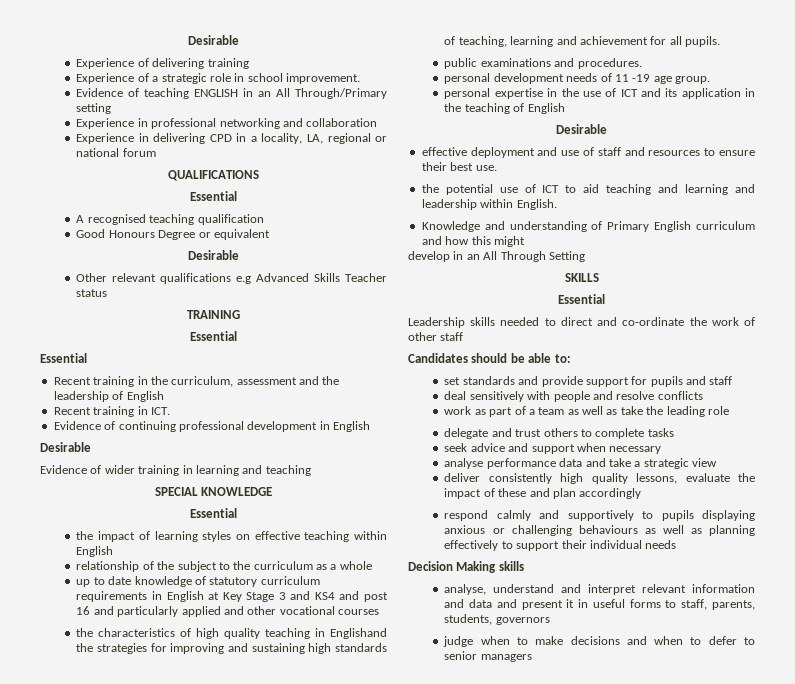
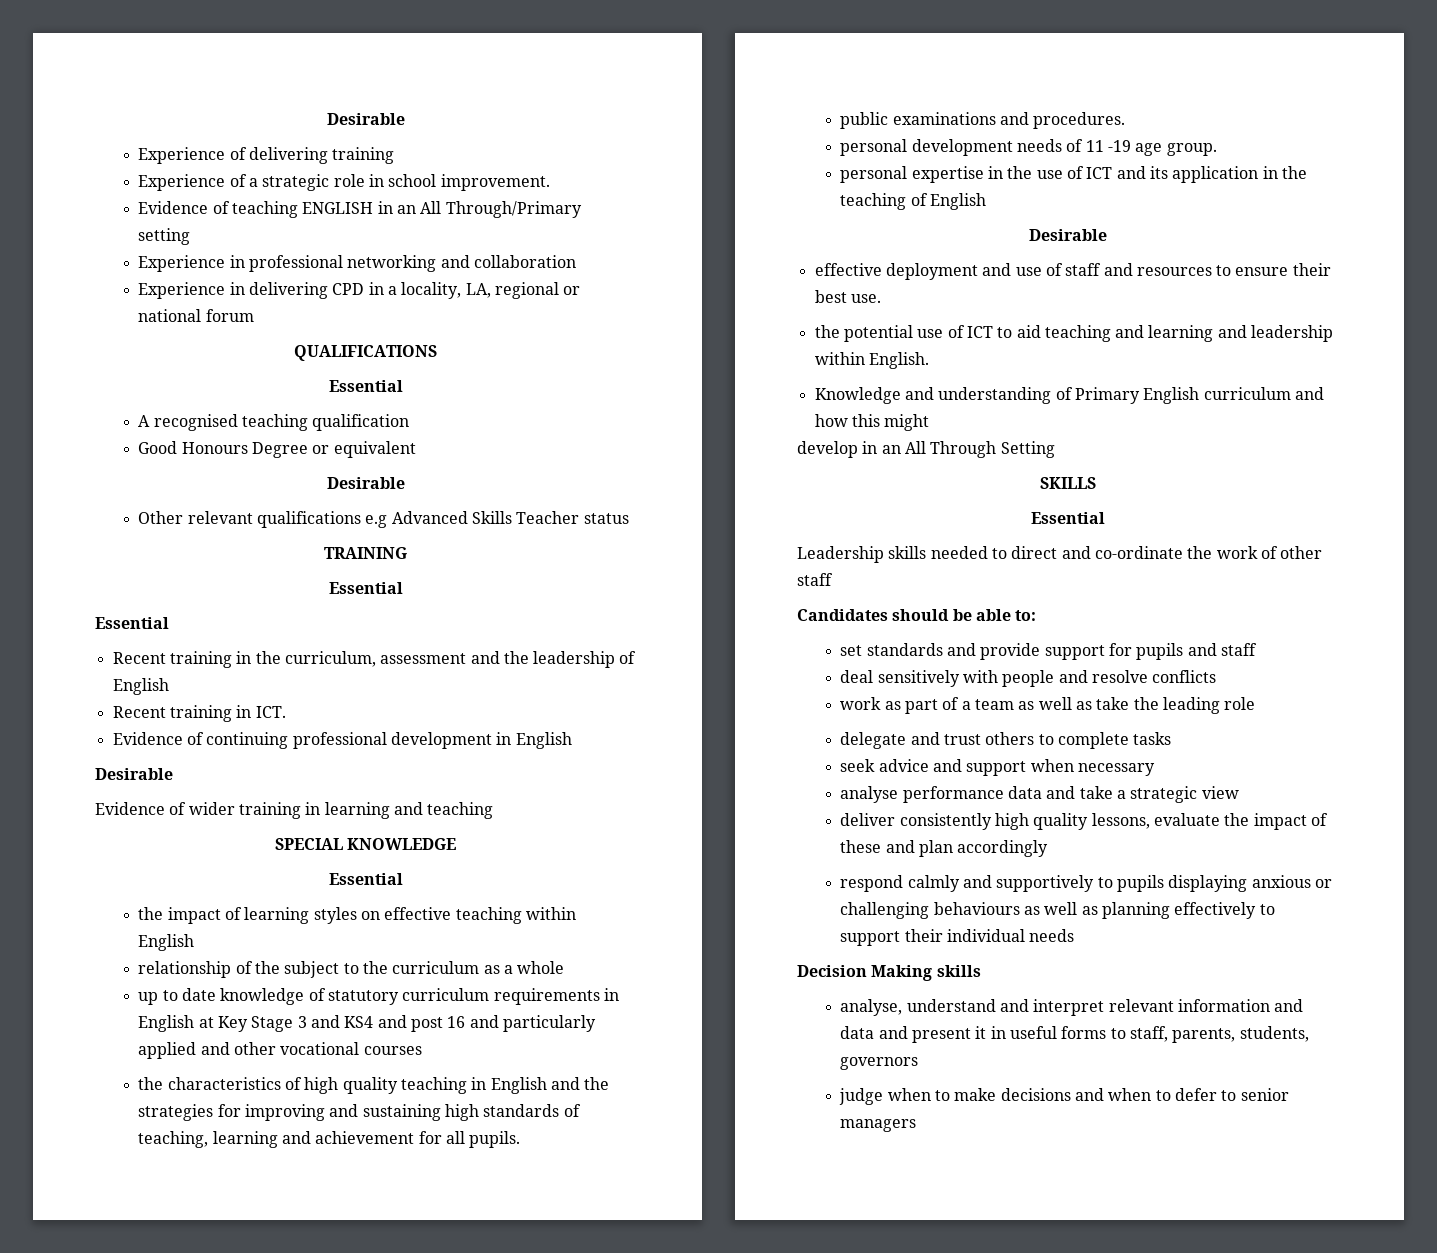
- the characteristics of high quality teaching in Englishand the strategies for improving and sustaining high standards of teaching, learning and achievement for all pupils.
+ the characteristics of high quality teaching in English and the strategies for improving and sustaining high standards of teaching, learning and achievement for all pupils.

